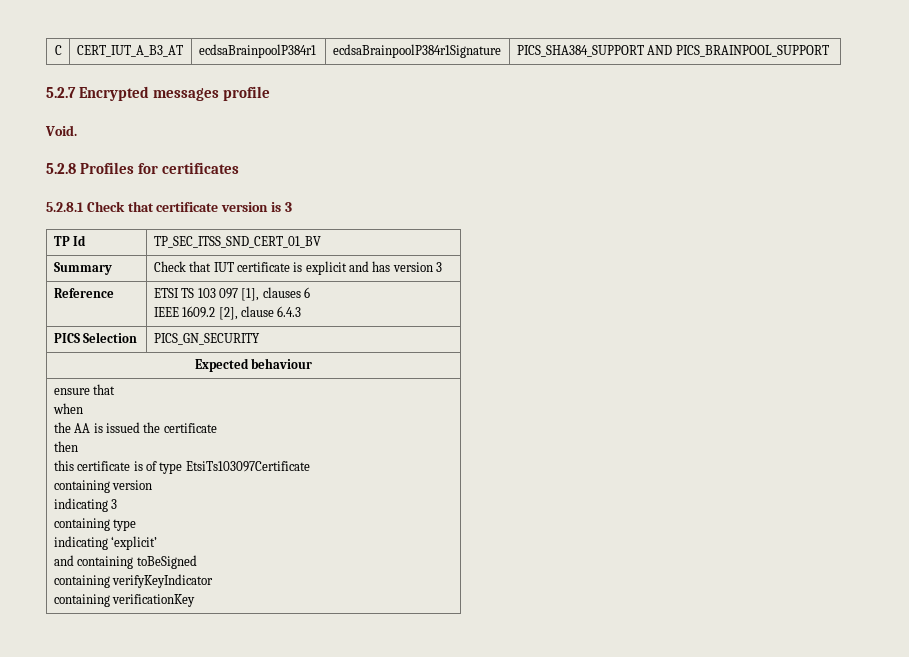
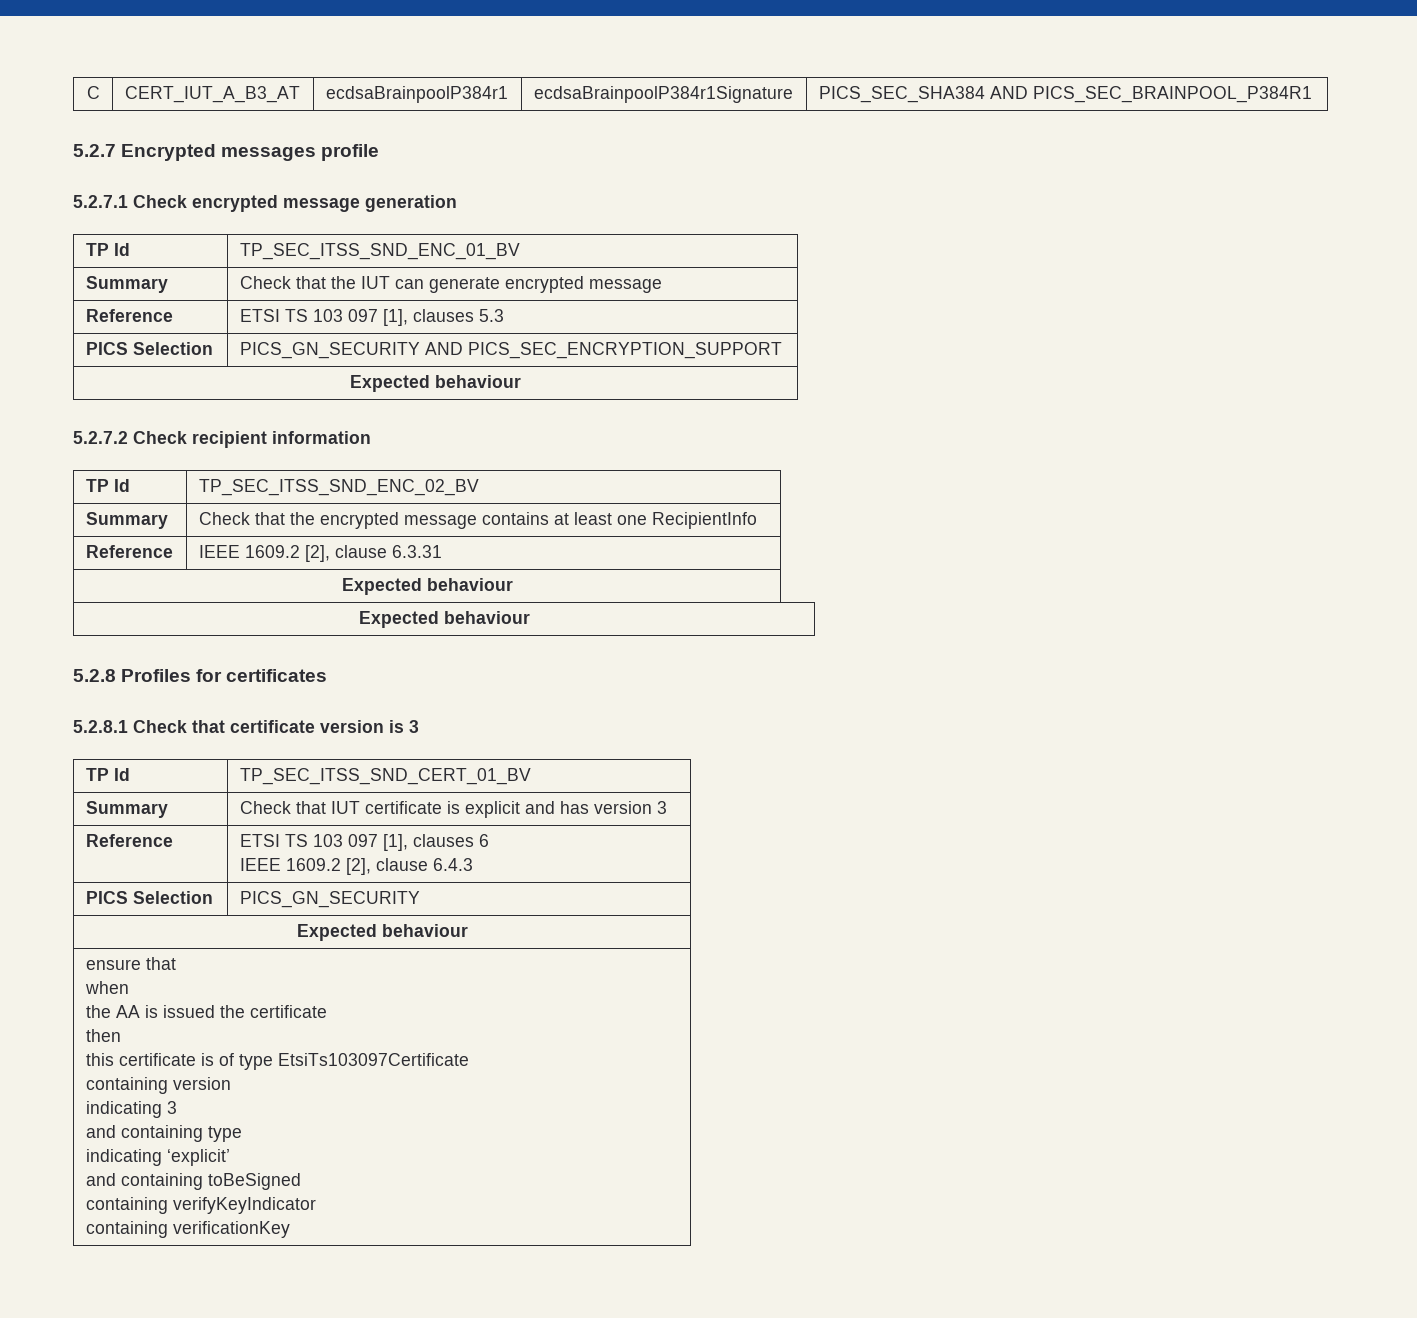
- C | CERT_IUT_A_B3_AT | ecdsaBrainpoolP384r1 | ecdsaBrainpoolP384r1Signature | PICS_SHA384_SUPPORT AND PICS_BRAINPOOL_SUPPORT
+ C | CERT_IUT_A_B3_AT | ecdsaBrainpoolP384r1 | ecdsaBrainpoolP384r1Signature | PICS_SEC_SHA384 AND PICS_SEC_BRAINPOOL_P384R1
- Void.
+ 5.2.7.1 Check encrypted message generation
+ TP Id | TP_SEC_ITSS_SND_ENC_01_BV
+ Summary | Check that the IUT can generate encrypted message
+ Reference | ETSI TS 103 097 [1], clauses 5.3
+ PICS Selection | PICS_GN_SECURITY AND PICS_SEC_ENCRYPTION_SUPPORT
+ Expected behaviour
+ 5.2.7.2 Check recipient information
+ TP Id | TP_SEC_ITSS_SND_ENC_02_BV
+ Summary | Check that the encrypted message contains at least one RecipientInfo
+ Reference | IEEE 1609.2 [2], clause 6.3.31
+ Expected behaviour
+ Expected behaviour
  ensure that
  when
  the AA is issued the certificate
  then
  this certificate is of type EtsiTs103097Certificate
  containing version
  indicating 3
- containing type
+ and containing type

